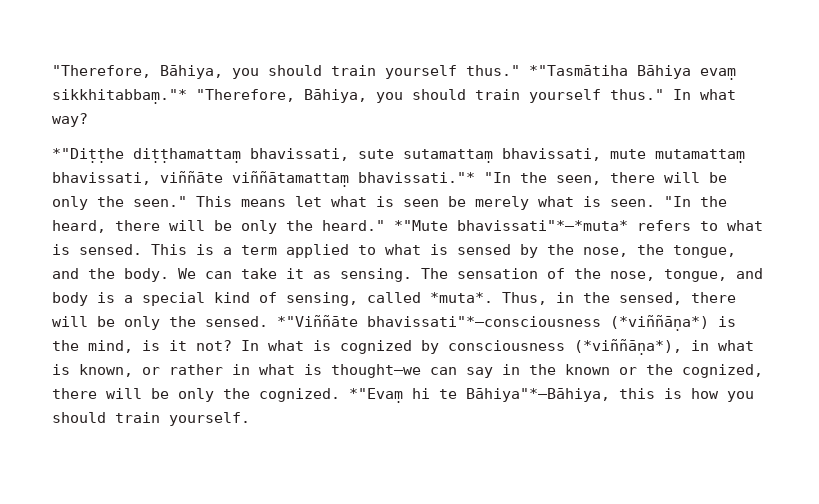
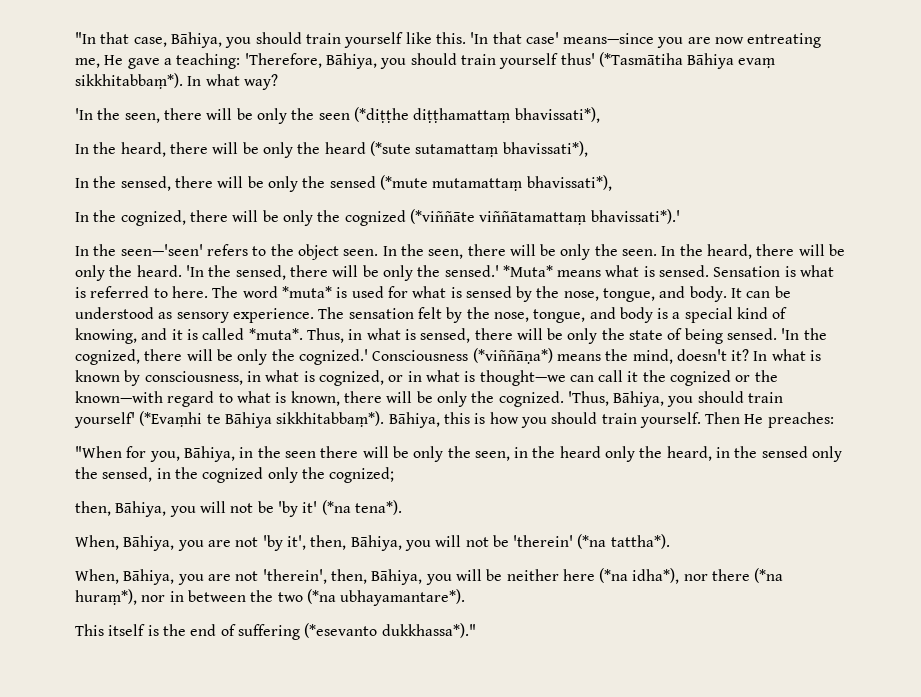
- "Therefore, Bāhiya, you should train yourself thus." *"Tasmātiha Bāhiya evaṃ sikkhitabbaṃ."* "Therefore, Bāhiya, you should train yourself thus." In what way?
- *"Diṭṭhe diṭṭhamattaṃ bhavissati, sute sutamattaṃ bhavissati, mute mutamattaṃ bhavissati, viññāte viññātamattaṃ bhavissati."* "In the seen, there will be only the seen." This means let what is seen be merely what is seen. "In the heard, there will be only the heard." *"Mute bhavissati"*—*muta* refers to what is sensed. This is a term applied to what is sensed by the nose, the tongue, and the body. We can take it as sensing. The sensation of the nose, tongue, and body is a special kind of sensing, called *muta*.
+ "In that case, Bāhiya, you should train yourself like this. 'In that case' means—since you are now entreating me, He gave a teaching: 'Therefore, Bāhiya, you should train yourself thus' (*Tasmātiha Bāhiya evaṃ sikkhitabbaṃ*). In what way?
+ 'In the seen, there will be only the seen (*diṭṭhe diṭṭhamattaṃ bhavissati*),
+ In the heard, there will be only the heard (*sute sutamattaṃ bhavissati*),
+ In the sensed, there will be only the sensed (*mute mutamattaṃ bhavissati*),
+ In the cognized, there will be only the cognized (*viññāte viññātamattaṃ bhavissati*).'
+ In the seen—'seen' refers to the object seen. In the seen, there will be only the seen. In the heard, there will be only the heard. 'In the sensed, there will be only the sensed.' *Muta* means what is sensed. Sensation is what is referred to here. The word *muta* is used for what is sensed by the nose, tongue, and body. It can be understood as sensory experience. The sensation felt by the nose, tongue, and body is a special kind of knowing, and it is called *muta*.
- Thus, in the sensed, there will be only the sensed. *"Viññāte bhavissati"*—consciousness (*viññāṇa*) is the mind, is it not? In what is cognized by consciousness (*viññāṇa*), in what is known, or rather in what is thought—we can say in the known or the cognized, there will be only the cognized. *"Evaṃ hi te Bāhiya"*—Bāhiya, this is how you should train yourself.
+ Thus, in what is sensed, there will be only the state of being sensed. 'In the cognized, there will be only the cognized.' Consciousness (*viññāṇa*) means the mind, doesn't it? In what is known by consciousness, in what is cognized, or in what is thought—we can call it the cognized or the known—with regard to what is known, there will be only the cognized. 'Thus, Bāhiya, you should train yourself' (*Evaṃhi te Bāhiya sikkhitabbaṃ*). Bāhiya, this is how you should train yourself.
+ Then He preaches:
+ "When for you, Bāhiya, in the seen there will be only the seen, in the heard only the heard, in the sensed only the sensed, in the cognized only the cognized;
+ then, Bāhiya, you will not be 'by it' (*na tena*).
+ When, Bāhiya, you are not 'by it', then, Bāhiya, you will not be 'therein' (*na tattha*).
+ When, Bāhiya, you are not 'therein', then, Bāhiya, you will be neither here (*na idha*), nor there (*na huraṃ*), nor in between the two (*na ubhayamantare*).
+ This itself is the end of suffering (*esevanto dukkhassa*)."

